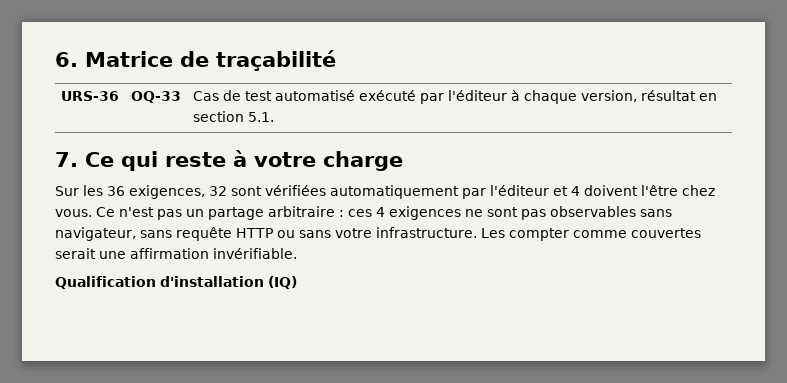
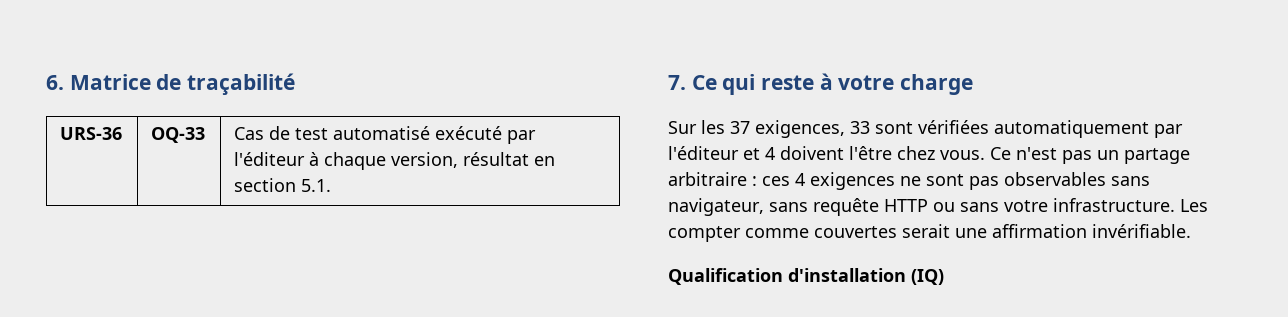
- Sur les 36 exigences, 32 sont vérifiées automatiquement par l'éditeur et 4 doivent l'être chez vous.
+ Sur les 37 exigences, 33 sont vérifiées automatiquement par l'éditeur et 4 doivent l'être chez vous.

